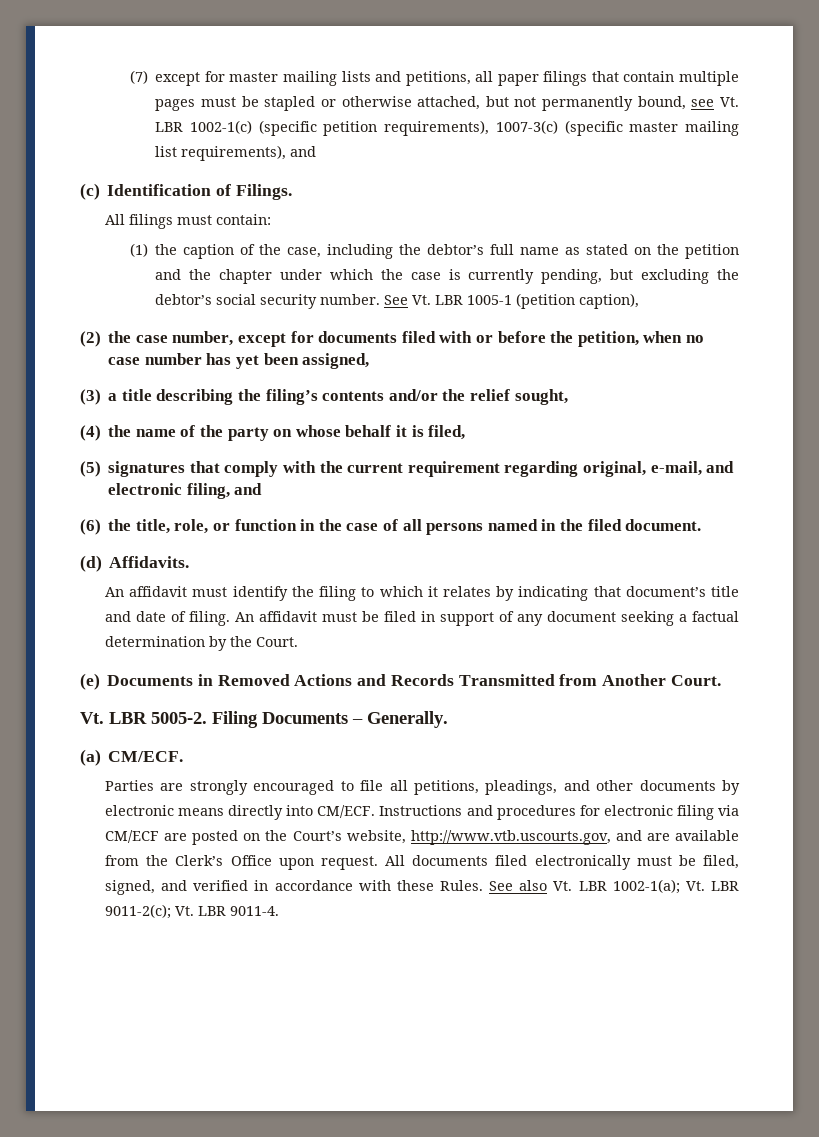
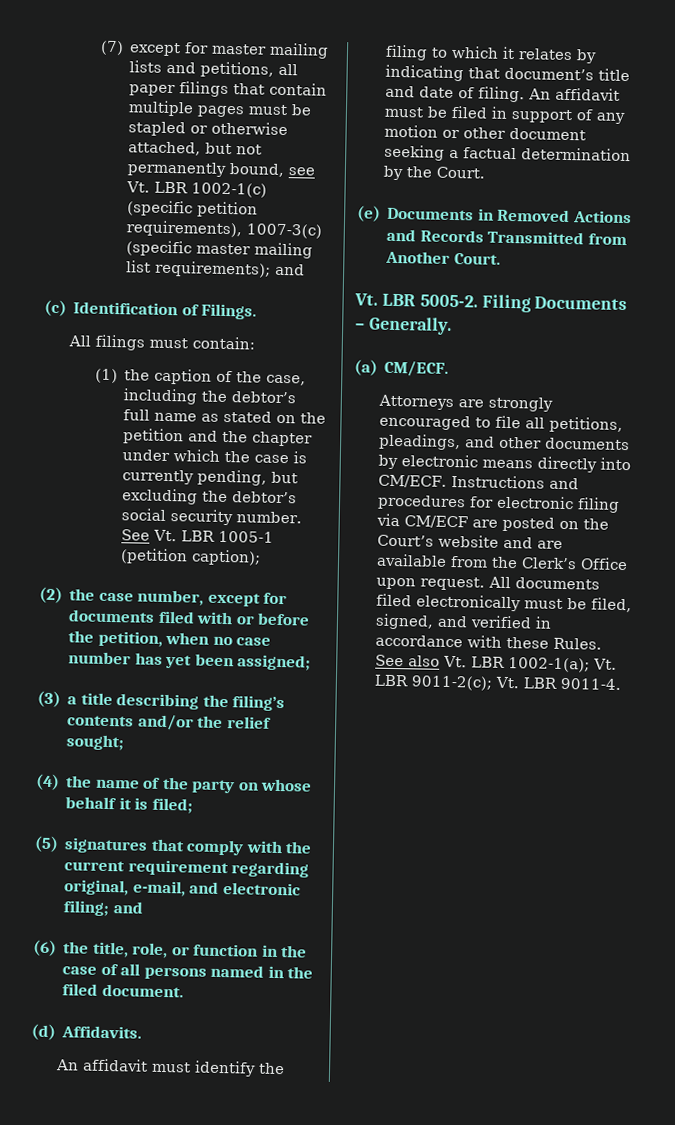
- (7) except for master mailing lists and petitions, all paper filings that contain multiple pages must be stapled or otherwise attached, but not permanently bound, see Vt. LBR 1002-1(c) (specific petition requirements), 1007-3(c) (specific master mailing list requirements), and
+ (7) except for master mailing lists and petitions, all paper filings that contain multiple pages must be stapled or otherwise attached, but not permanently bound, see Vt. LBR 1002-1(c) (specific petition requirements), 1007-3(c) (specific master mailing list requirements); and
- See Vt. LBR 1005-1 (petition caption),
+ See Vt. LBR 1005-1 (petition caption);
- (2) the case number, except for documents filed with or before the petition, when no case number has yet been assigned,
+ (2) the case number, except for documents filed with or before the petition, when no case number has yet been assigned;
- (3) a title describing the filing’s contents and/or the relief sought,
+ (3) a title describing the filing’s contents and/or the relief sought;
- (4) the name of the party on whose behalf it is filed,
+ (4) the name of the party on whose behalf it is filed;
- (5) signatures that comply with the current requirement regarding original, e-mail, and electronic filing, and
+ (5) signatures that comply with the current requirement regarding original, e-mail, and electronic filing; and
- An affidavit must be filed in support of any document seeking a factual determination by the Court.
+ An affidavit must be filed in support of any motion or other document seeking a factual determination by the Court.
- Parties are strongly encouraged to file all petitions, pleadings, and other documents by electronic means directly into CM/ECF.
+ Attorneys are strongly encouraged to file all petitions, pleadings, and other documents by electronic means directly into CM/ECF.
- Instructions and procedures for electronic filing via CM/ECF are posted on the Court’s website, http://www.vtb.uscourts.gov, and are available from the Clerk’s Office upon request.
+ Instructions and procedures for electronic filing via CM/ECF are posted on the Court’s website and are available from the Clerk’s Office upon request.

